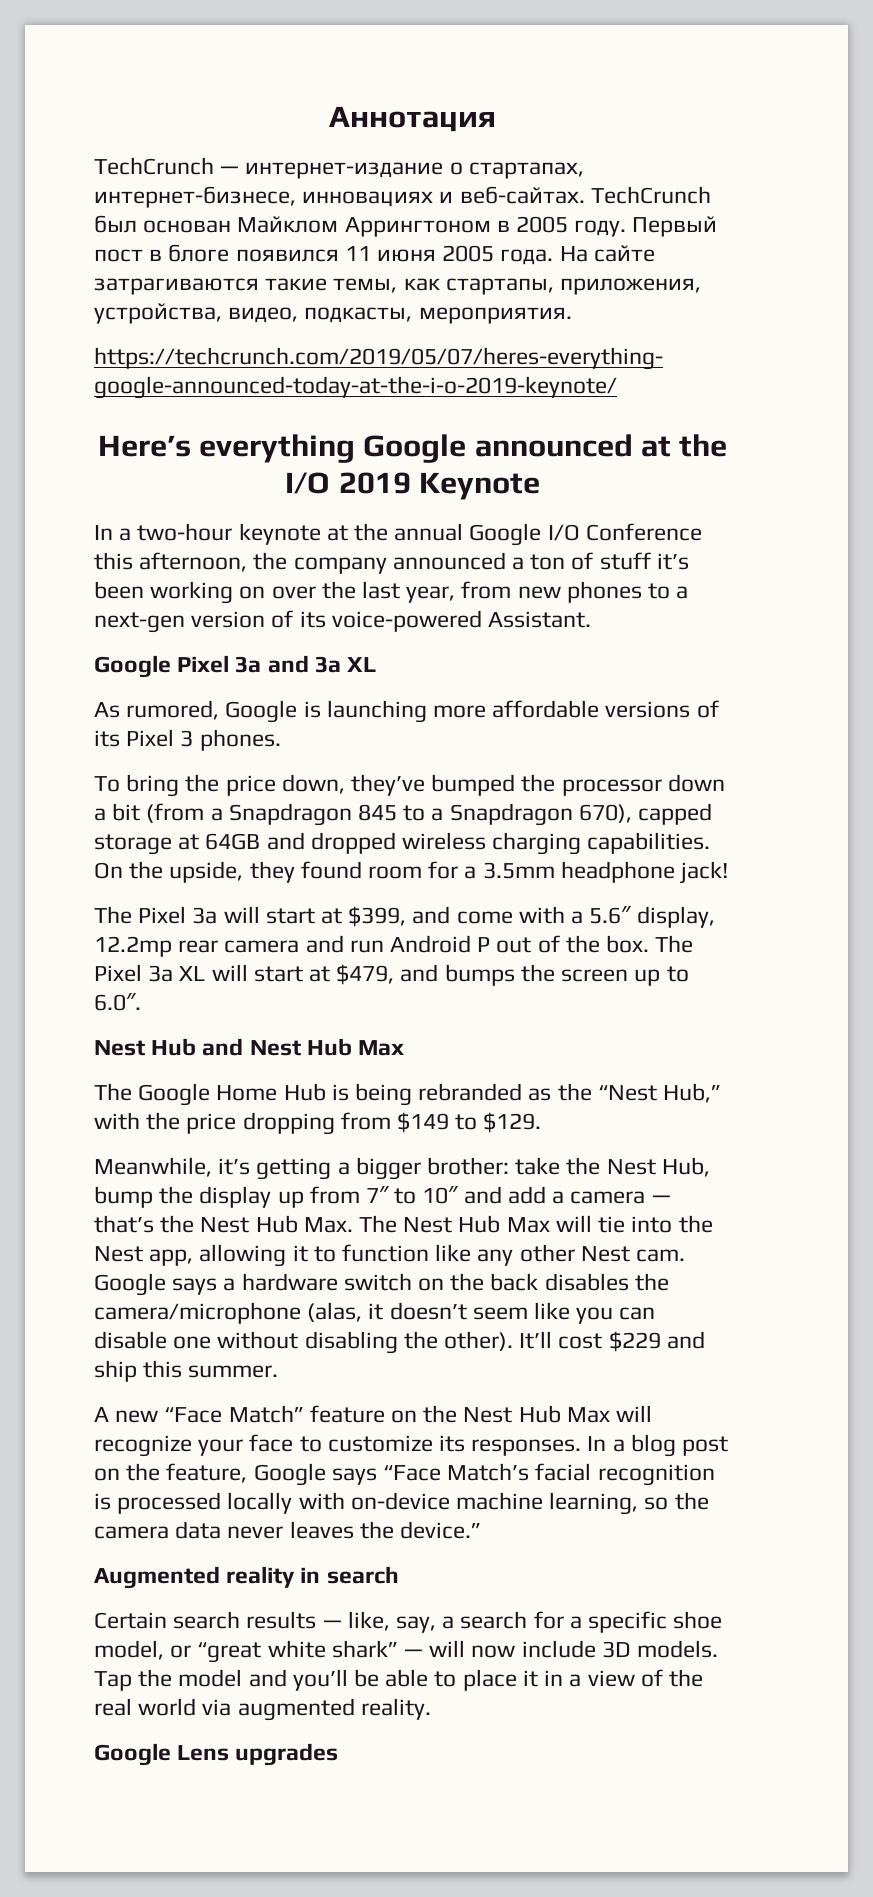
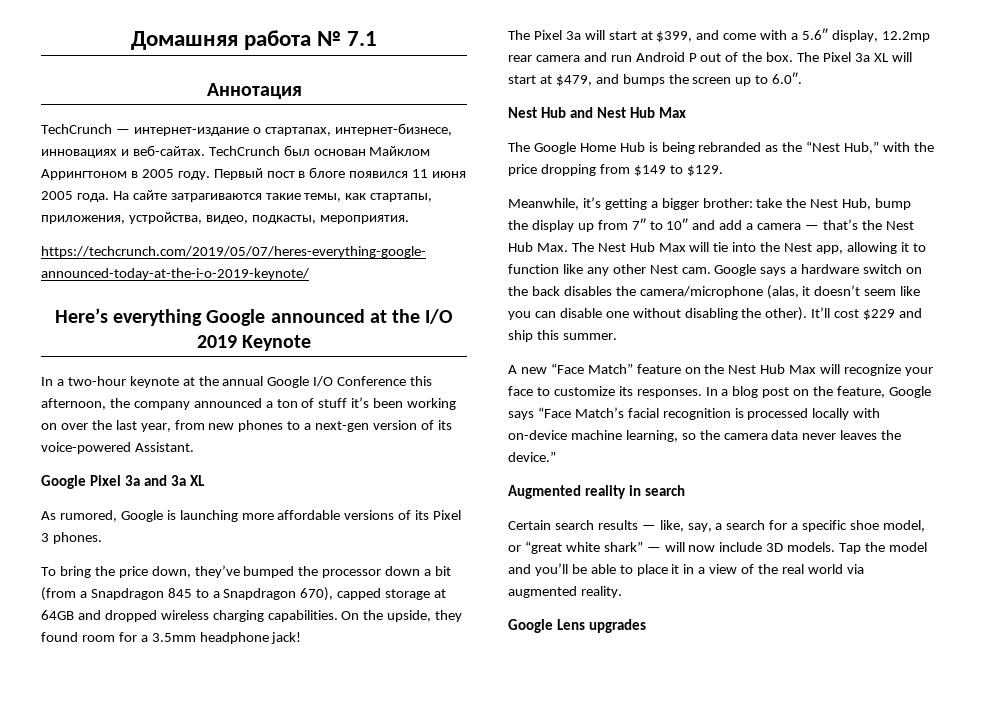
+ Домашняя работа № 7.1

